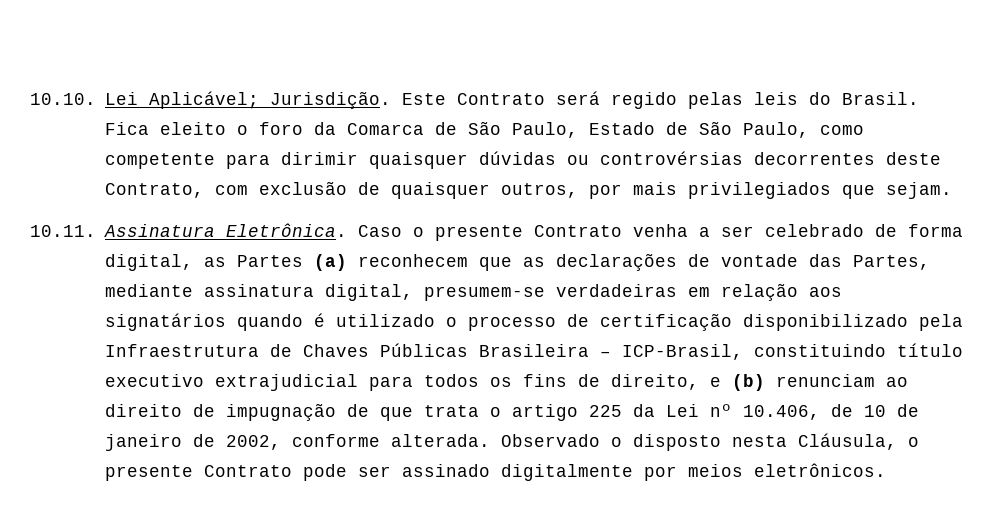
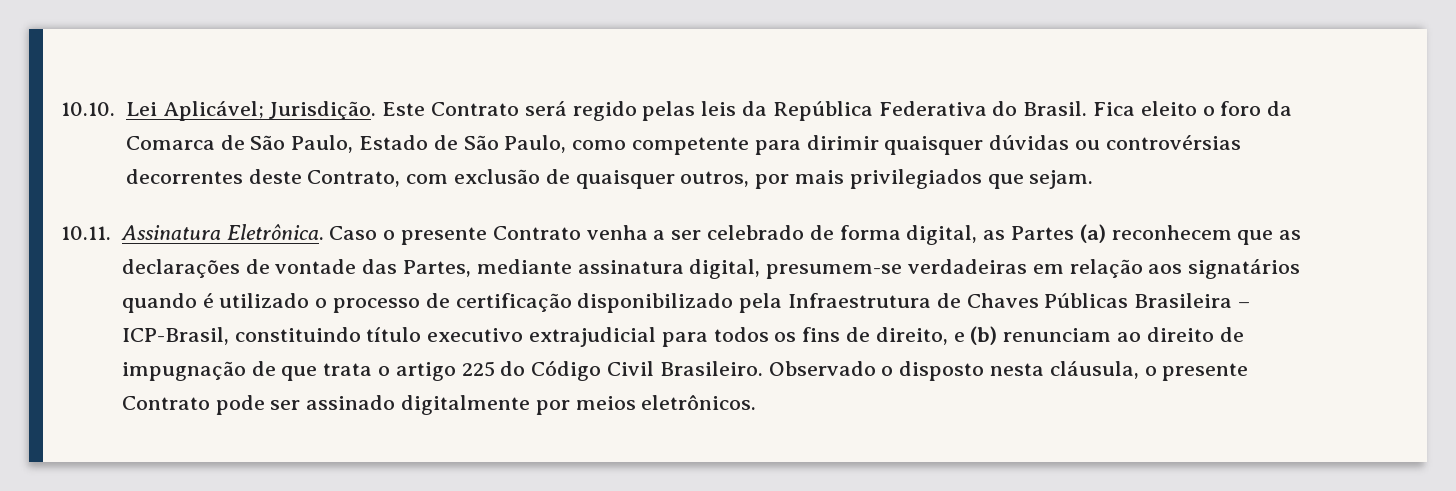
- Este Contrato será regido pelas leis do Brasil.
+ Este Contrato será regido pelas leis da República Federativa do Brasil.
- Caso o presente Contrato venha a ser celebrado de forma digital, as Partes (a) reconhecem que as declarações de vontade das Partes, mediante assinatura digital, presumem-se verdadeiras em relação aos signatários quando é utilizado o processo de certificação disponibilizado pela Infraestrutura de Chaves Públicas Brasileira – ICP-Brasil, constituindo título executivo extrajudicial para todos os fins de direito, e (b) renunciam ao direito de impugnação de que trata o artigo 225 da Lei nº 10.406, de 10 de janeiro de 2002, conforme alterada.
+ Caso o presente Contrato venha a ser celebrado de forma digital, as Partes (a) reconhecem que as declarações de vontade das Partes, mediante assinatura digital, presumem-se verdadeiras em relação aos signatários quando é utilizado o processo de certificação disponibilizado pela Infraestrutura de Chaves Públicas Brasileira – ICP-Brasil, constituindo título executivo extrajudicial para todos os fins de direito, e (b) renunciam ao direito de impugnação de que trata o artigo 225 do Código Civil Brasileiro.
- Observado o disposto nesta Cláusula, o presente Contrato pode ser assinado digitalmente por meios eletrônicos.
+ Observado o disposto nesta cláusula, o presente Contrato pode ser assinado digitalmente por meios eletrônicos.

